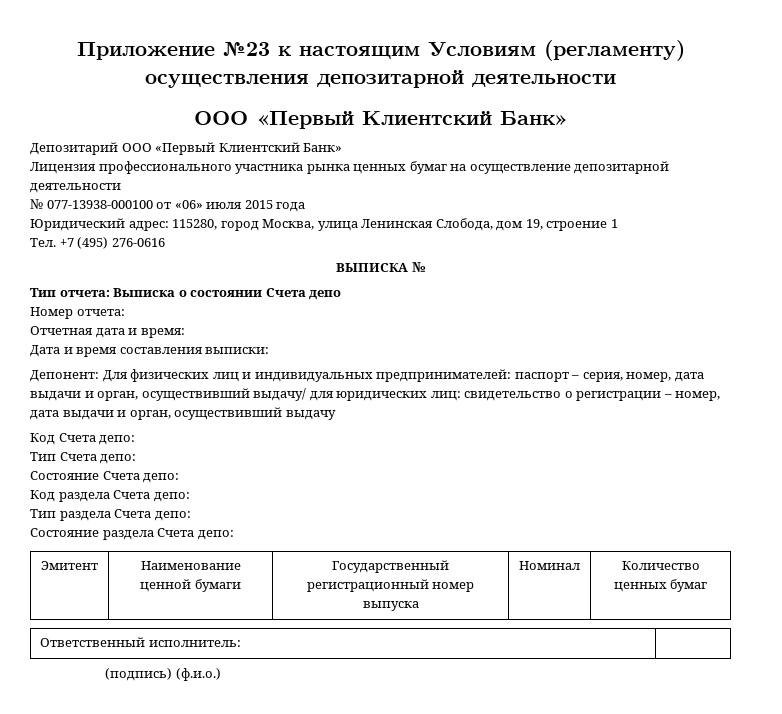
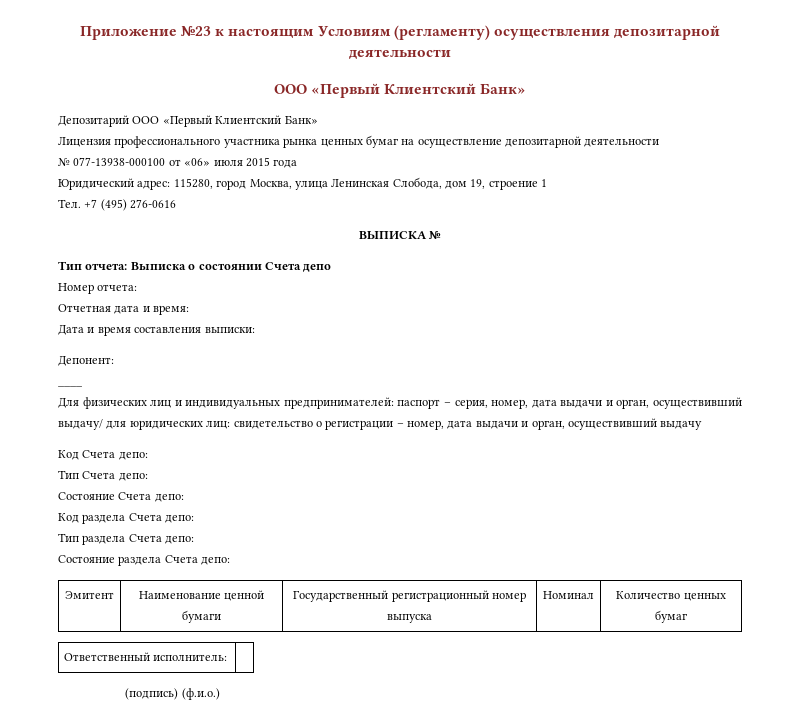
- Депонент: Для физических лиц и индивидуальных предпринимателей: паспорт – серия, номер, дата выдачи и орган, осуществивший выдачу/ для юридических лиц: свидетельство о регистрации – номер, дата выдачи и орган, осуществивший выдачу
+ Депонент:
+ ____
+ Для физических лиц и индивидуальных предпринимателей: паспорт – серия, номер, дата выдачи и орган, осуществивший выдачу/ для юридических лиц: свидетельство о регистрации – номер, дата выдачи и орган, осуществивший выдачу

